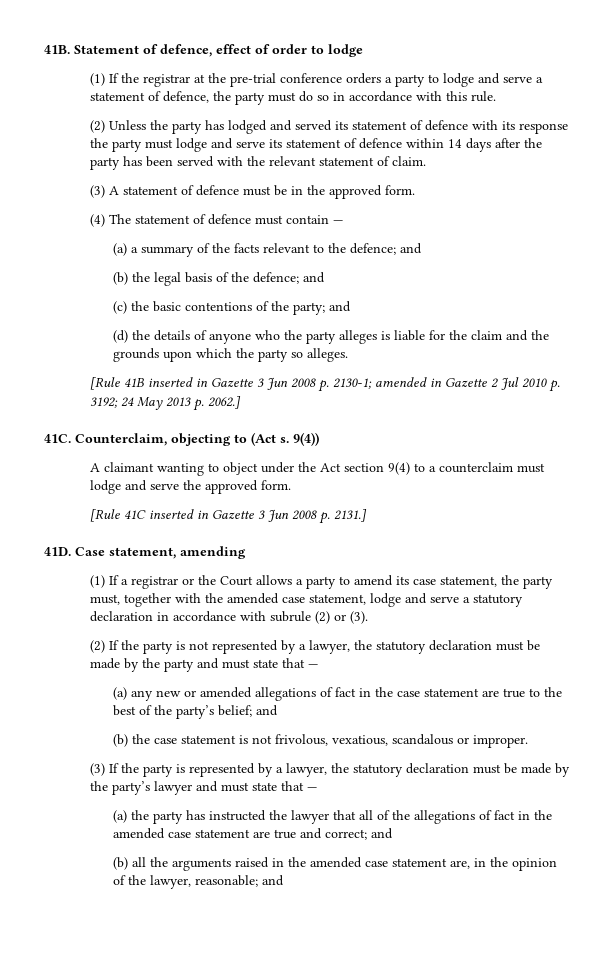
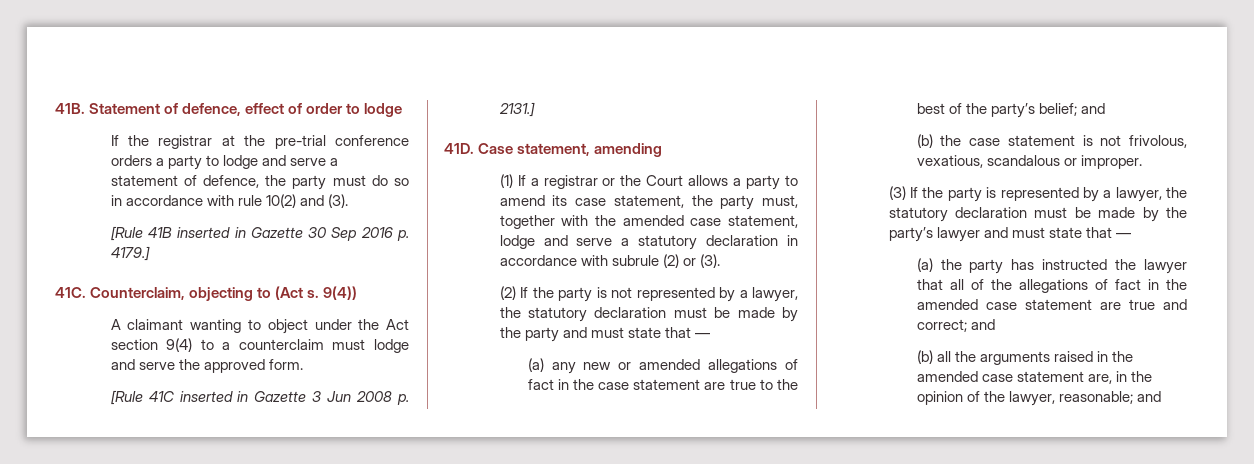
- (1) If the registrar at the pre-trial conference orders a party to lodge and serve a statement of defence, the party must do so in accordance with this rule.
- (2) Unless the party has lodged and served its statement of defence with its response the party must lodge and serve its statement of defence within 14 days after the party has been served with the relevant statement of claim.
- (3) A statement of defence must be in the approved form.
- (4) The statement of defence must contain —
- (a) a summary of the facts relevant to the defence; and
- (b) the legal basis of the defence; and
- (c) the basic contentions of the party; and
- (d) the details of anyone who the party alleges is liable for the claim and the grounds upon which the party so alleges.
+ If the registrar at the pre-trial conference orders a party to lodge and serve a statement of defence, the party must do so in accordance with rule 10(2) and (3).
- [Rule 41B inserted in Gazette 3 Jun 2008 p. 2130-1; amended in Gazette 2 Jul 2010 p. 3192; 24 May 2013 p. 2062.]
+ [Rule 41B inserted in Gazette 30 Sep 2016 p. 4179.]

